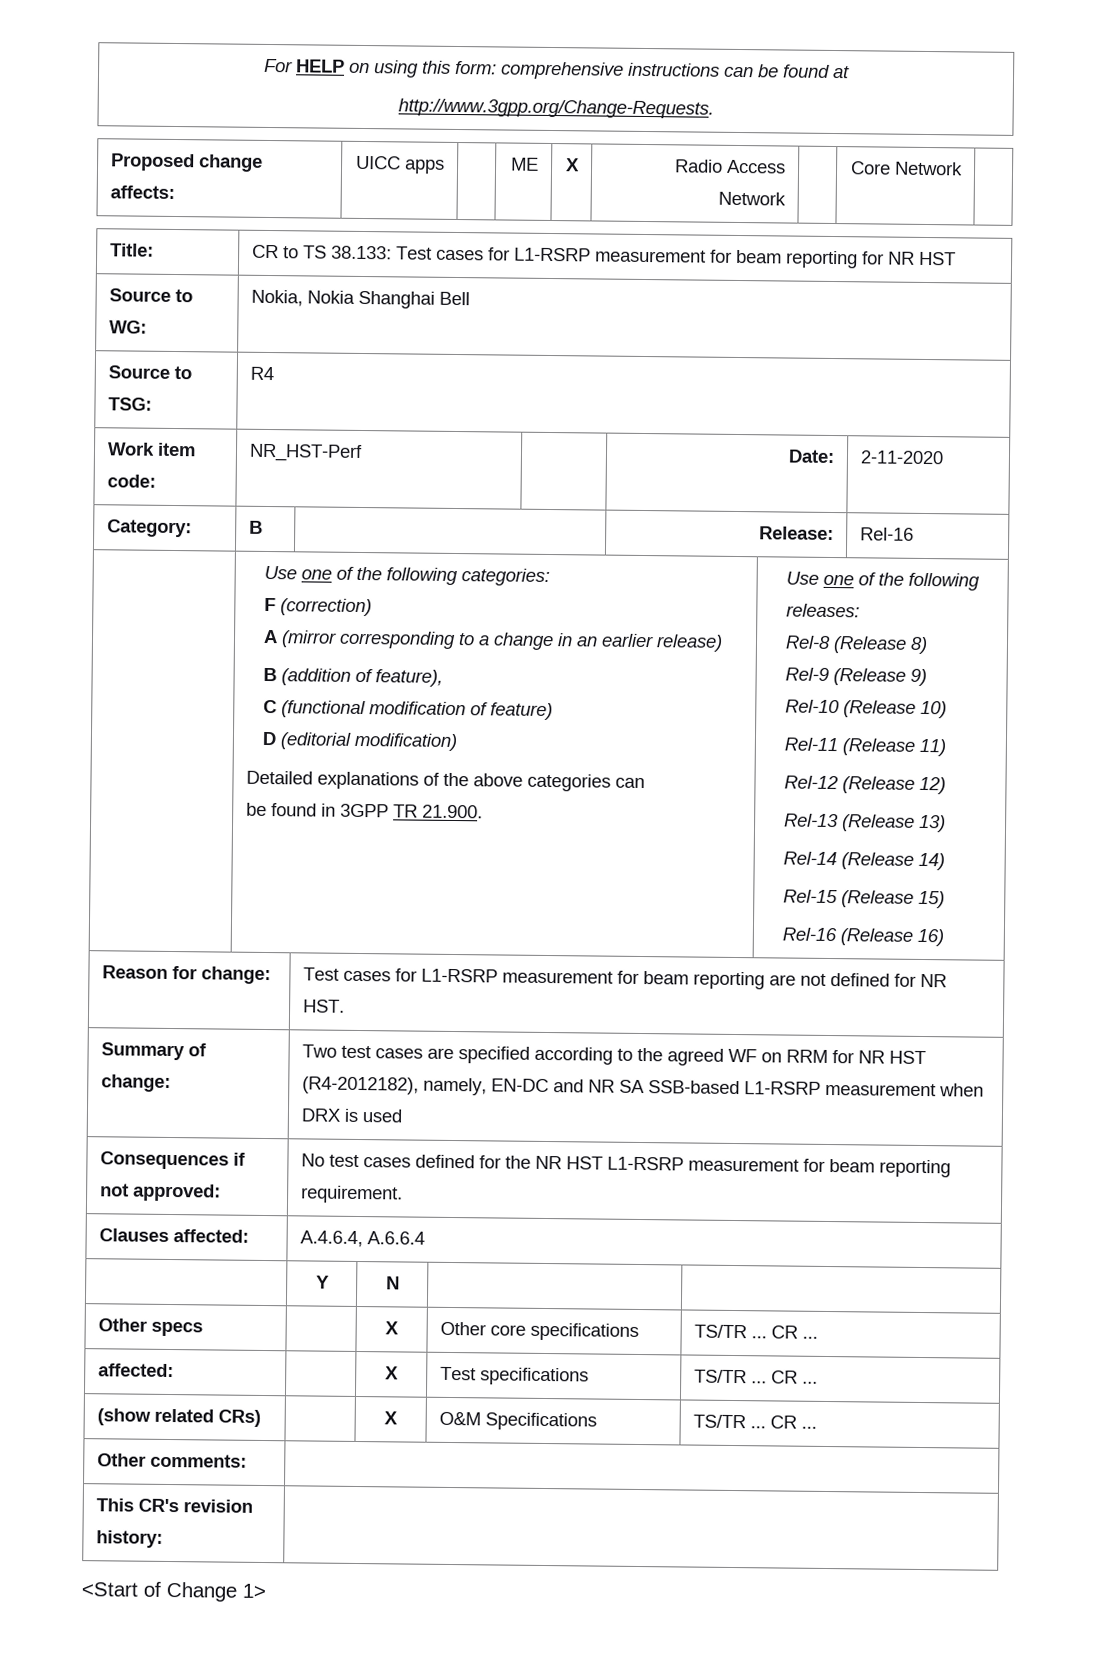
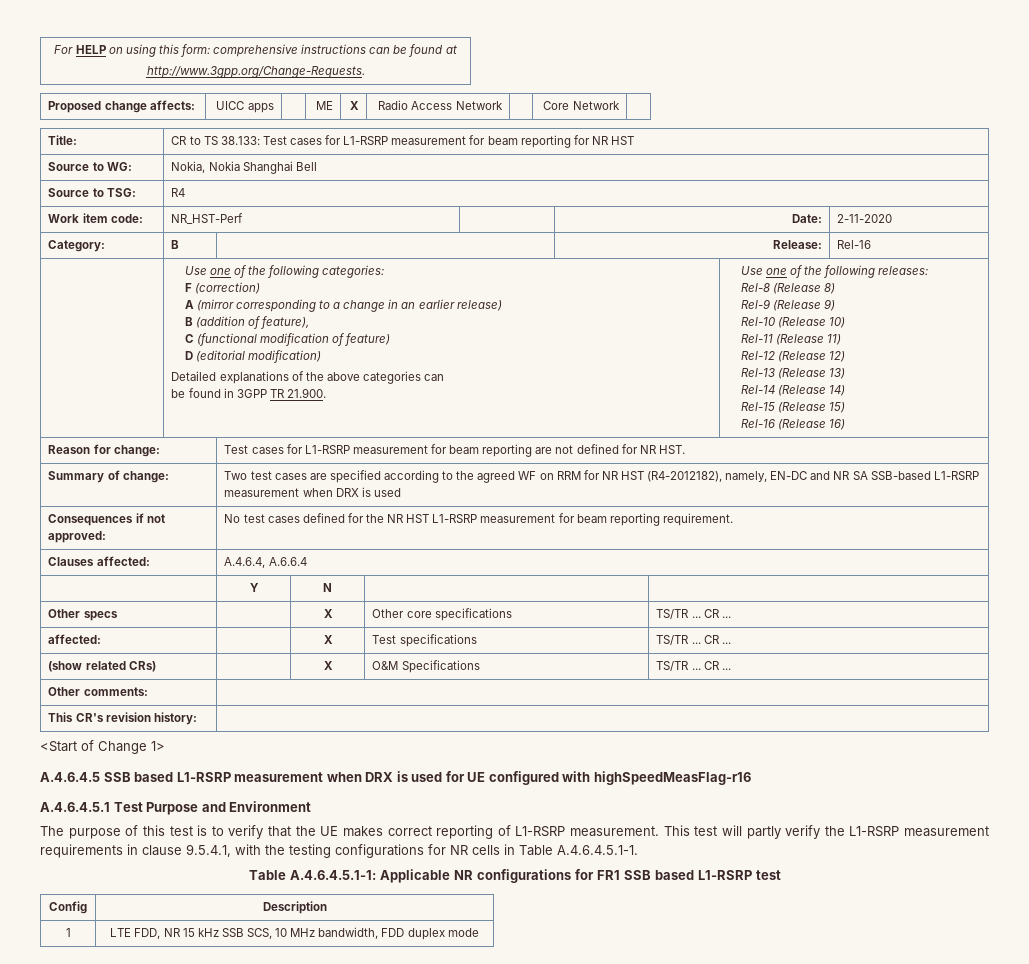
+ A.4.6.4.5 SSB based L1-RSRP measurement when DRX is used for UE configured with highSpeedMeasFlag-r16
+ A.4.6.4.5.1 Test Purpose and Environment
+ The purpose of this test is to verify that the UE makes correct reporting of L1-RSRP measurement. This test will partly verify the L1-RSRP measurement requirements in clause 9.5.4.1, with the testing configurations for NR cells in Table A.4.6.4.5.1-1.
+ Table A.4.6.4.5.1-1: Applicable NR configurations for FR1 SSB based L1-RSRP test
+ Config | Description
+ 1 | LTE FDD, NR 15 kHz SSB SCS, 10 MHz bandwidth, FDD duplex mode

